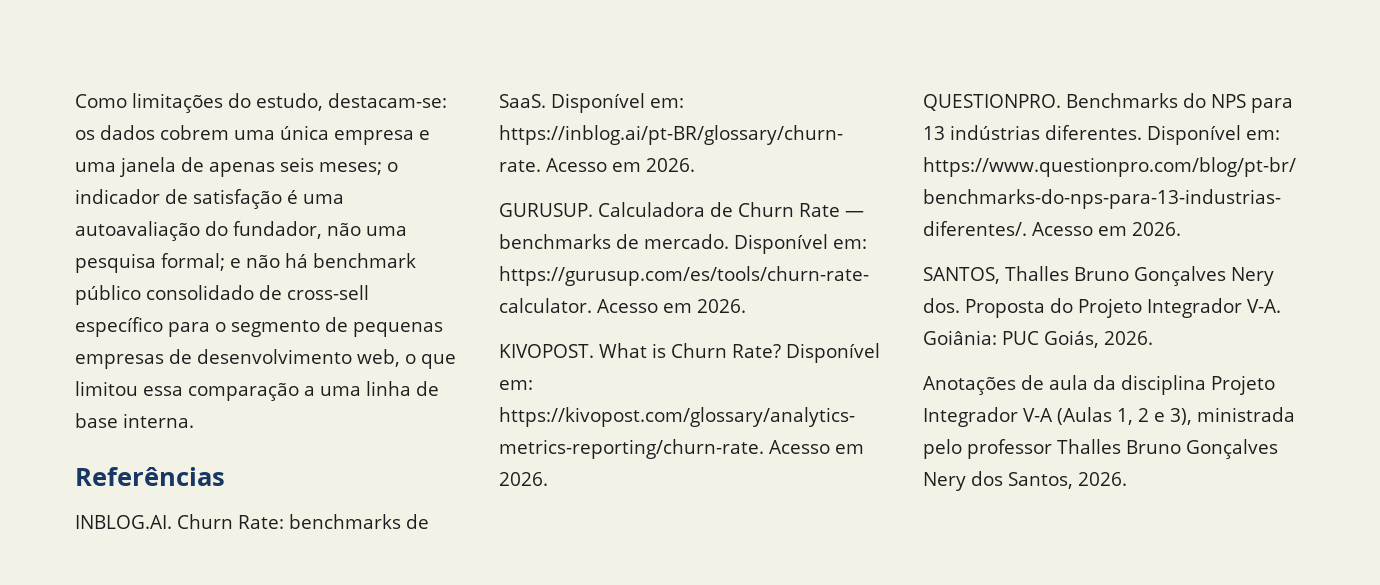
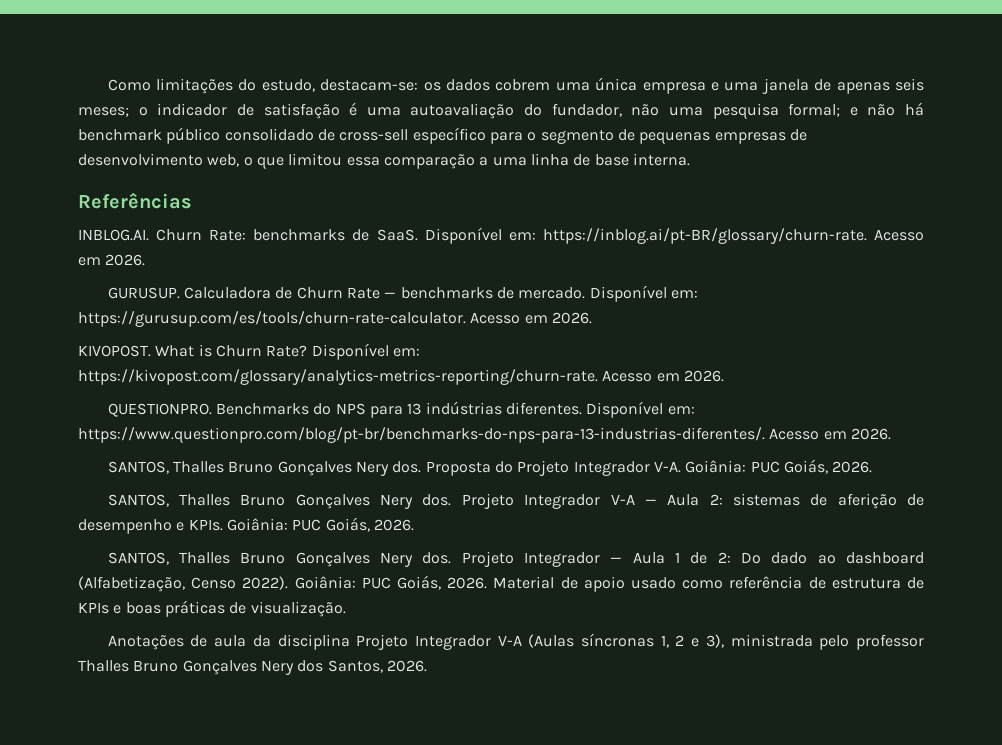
+ SANTOS, Thalles Bruno Gonçalves Nery dos. Projeto Integrador V-A — Aula 2: sistemas de aferição de desempenho e KPIs. Goiânia: PUC Goiás, 2026.
+ SANTOS, Thalles Bruno Gonçalves Nery dos. Projeto Integrador — Aula 1 de 2: Do dado ao dashboard (Alfabetização, Censo 2022). Goiânia: PUC Goiás, 2026. Material de apoio usado como referência de estrutura de KPIs e boas práticas de visualização.
- Anotações de aula da disciplina Projeto Integrador V-A (Aulas 1, 2 e 3), ministrada pelo professor Thalles Bruno Gonçalves Nery dos Santos, 2026.
+ Anotações de aula da disciplina Projeto Integrador V-A (Aulas síncronas 1, 2 e 3), ministrada pelo professor Thalles Bruno Gonçalves Nery dos Santos, 2026.

